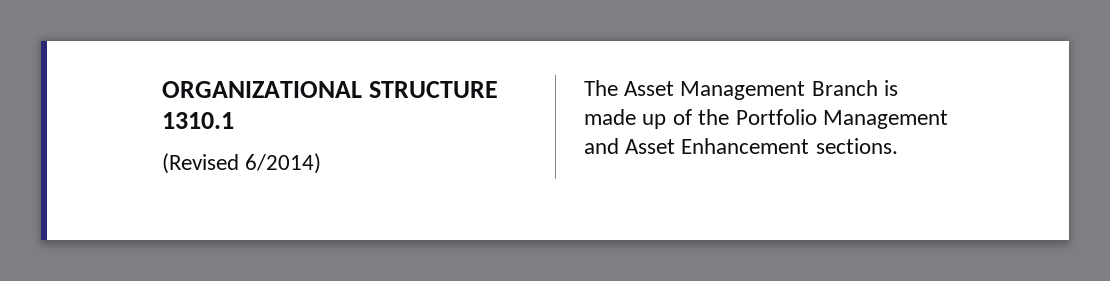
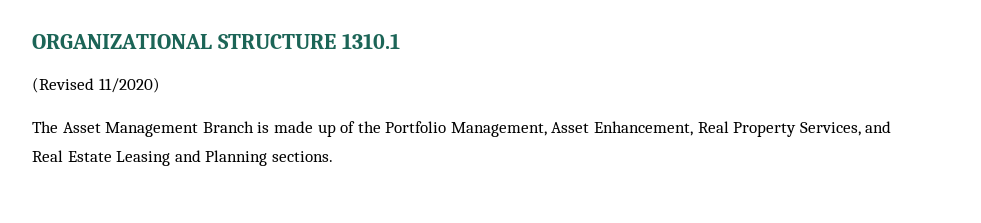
- (Revised 6/2014)
+ (Revised 11/2020)
- The Asset Management Branch is made up of the Portfolio Management and Asset Enhancement sections.
+ The Asset Management Branch is made up of the Portfolio Management, Asset Enhancement, Real Property Services, and Real Estate Leasing and Planning sections.

